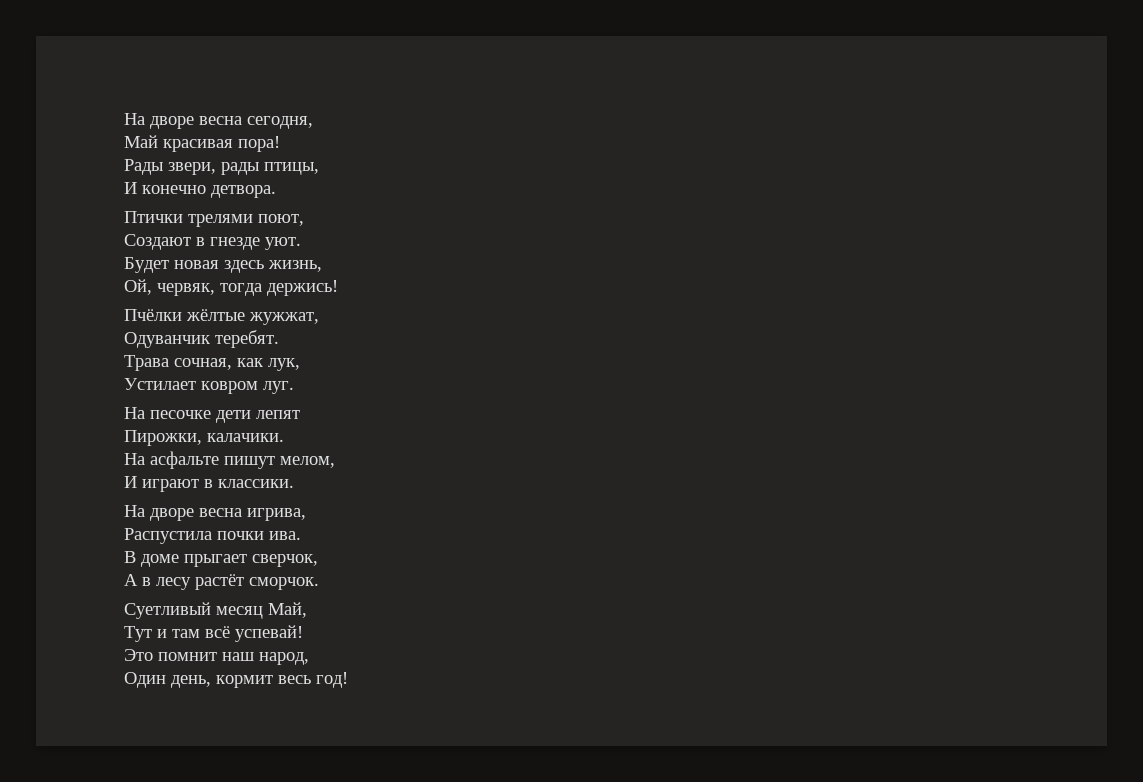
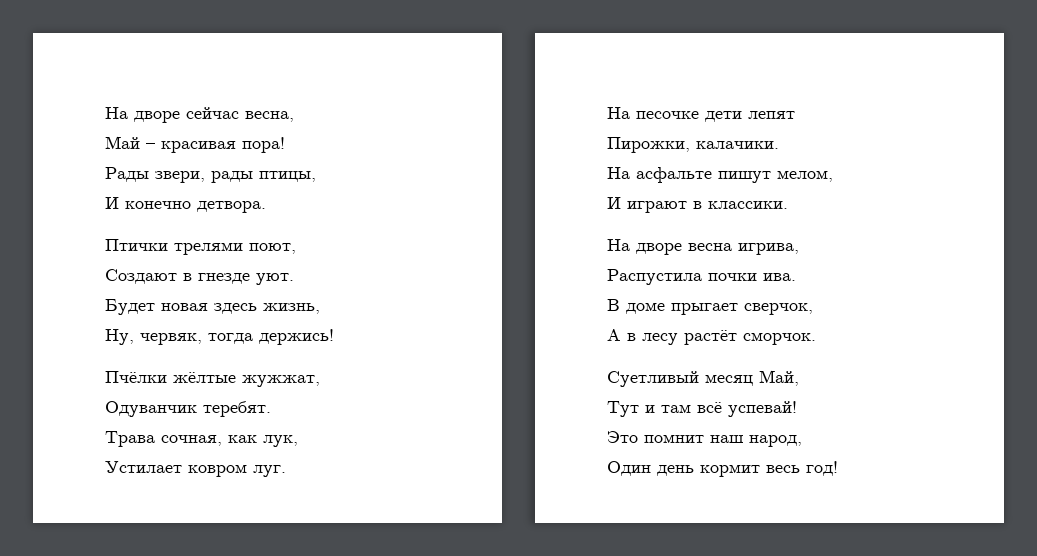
- На дворе весна сегодня,
+ На дворе сейчас весна,
- Май красивая пора!
+ Май – красивая пора!
- Ой, червяк, тогда держись!
+ Ну, червяк, тогда держись!
- Один день, кормит весь год!
+ Один день кормит весь год!

